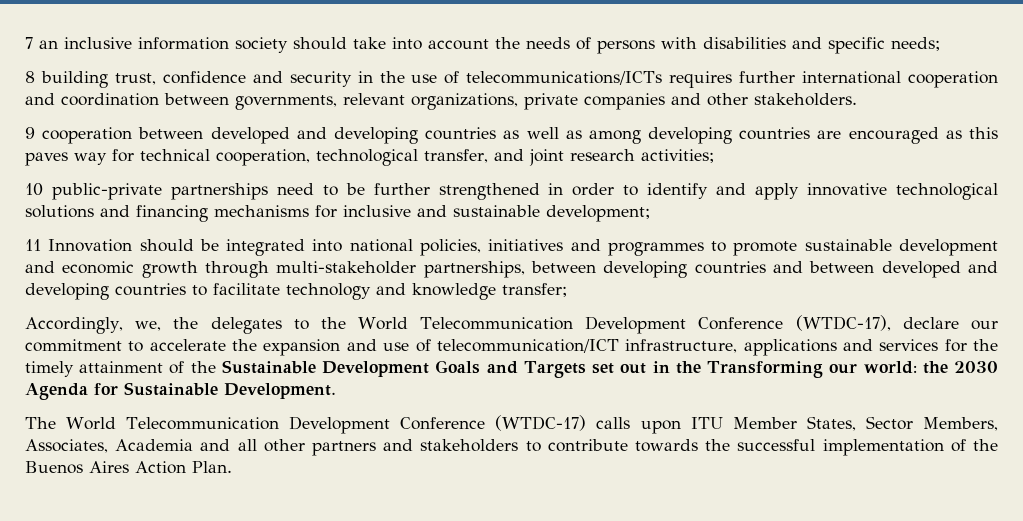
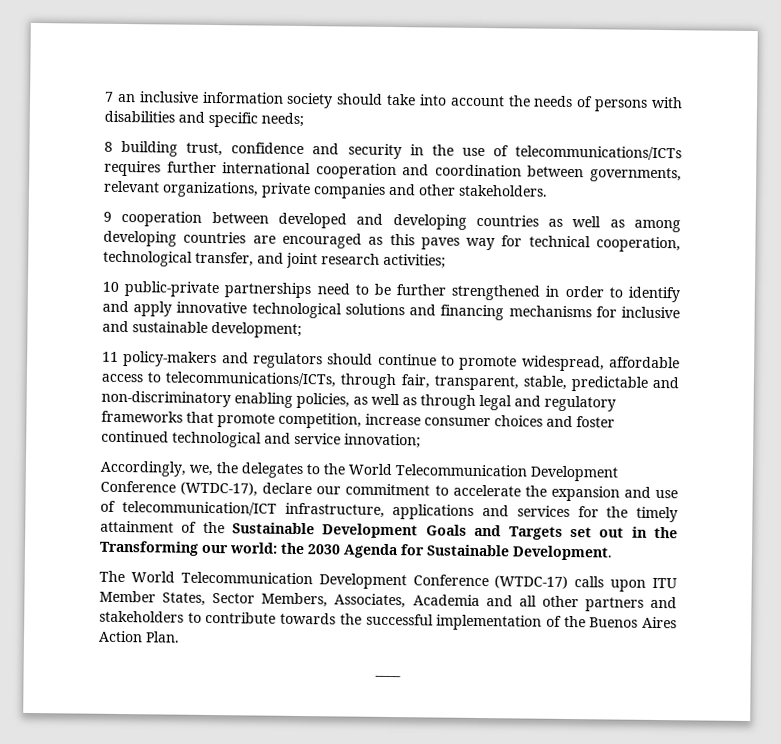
- 11 Innovation should be integrated into national policies, initiatives and programmes to promote sustainable development and economic growth through multi-stakeholder partnerships, between developing countries and between developed and developing countries to facilitate technology and knowledge transfer;
+ 11 policy-makers and regulators should continue to promote widespread, affordable access to telecommunications/ICTs, through fair, transparent, stable, predictable and non-discriminatory enabling policies, as well as through legal and regulatory frameworks that promote competition, increase consumer choices and foster continued technological and service innovation;
+ ____

